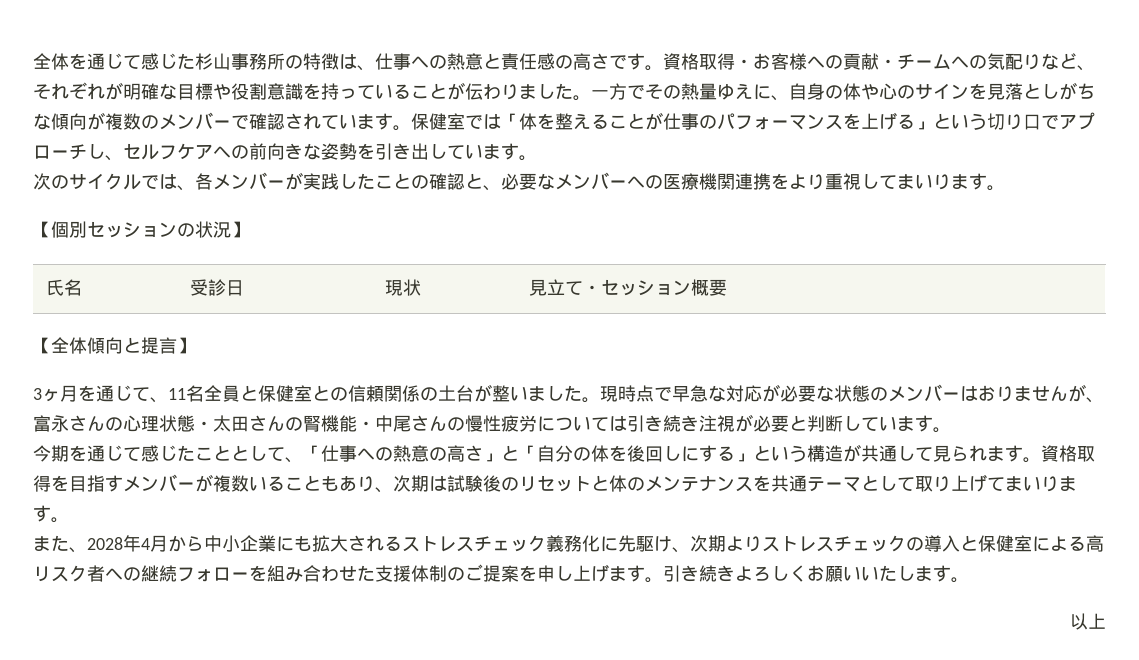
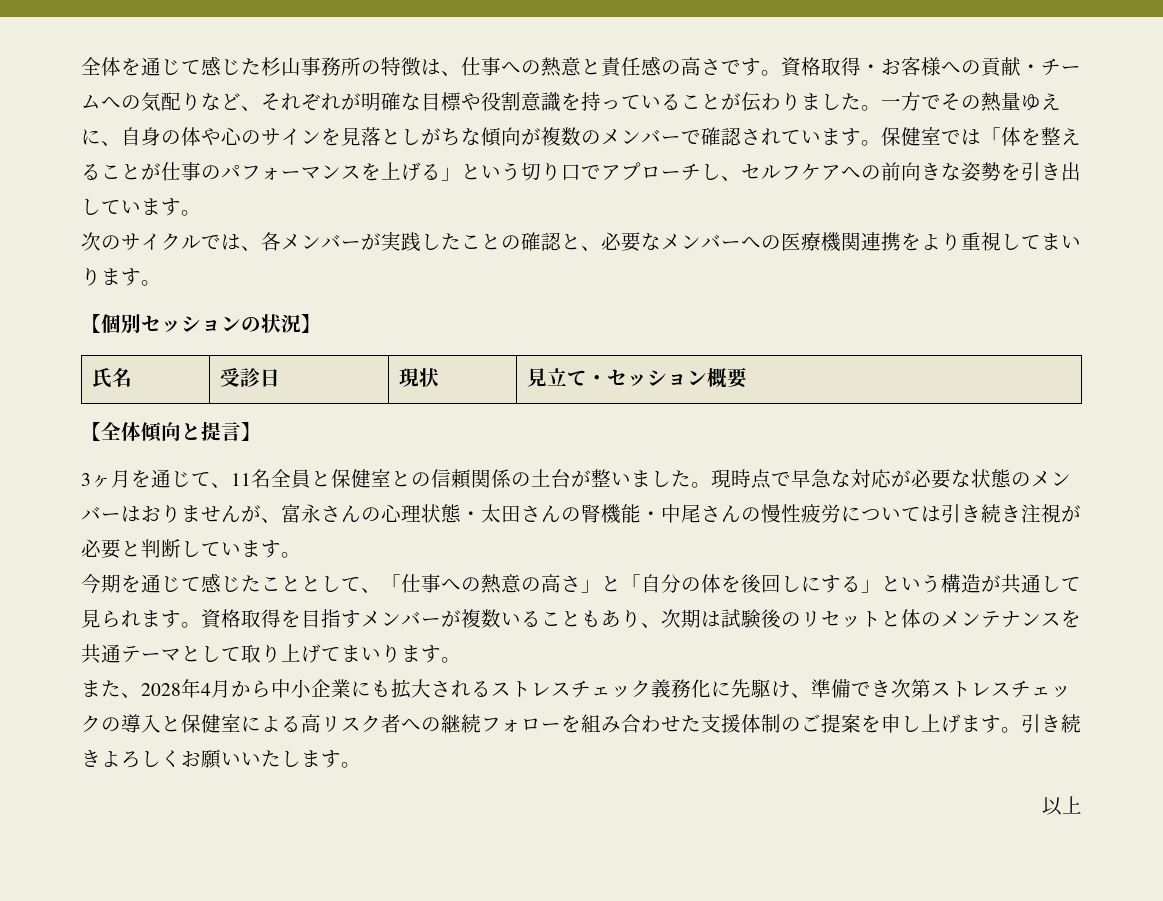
- また、2028年4月から中小企業にも拡大されるストレスチェック義務化に先駆け、次期よりストレスチェックの導入と保健室による高リスク者への継続フォローを組み合わせた支援体制のご提案を申し上げます。
+ また、2028年4月から中小企業にも拡大されるストレスチェック義務化に先駆け、準備でき次第ストレスチェックの導入と保健室による高リスク者への継続フォローを組み合わせた支援体制のご提案を申し上げます。

